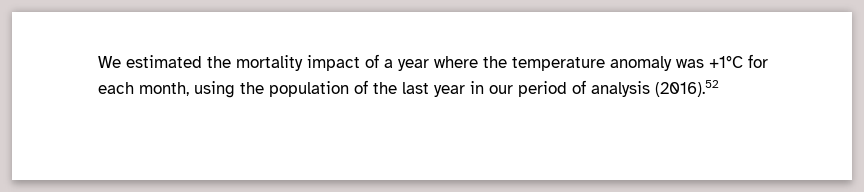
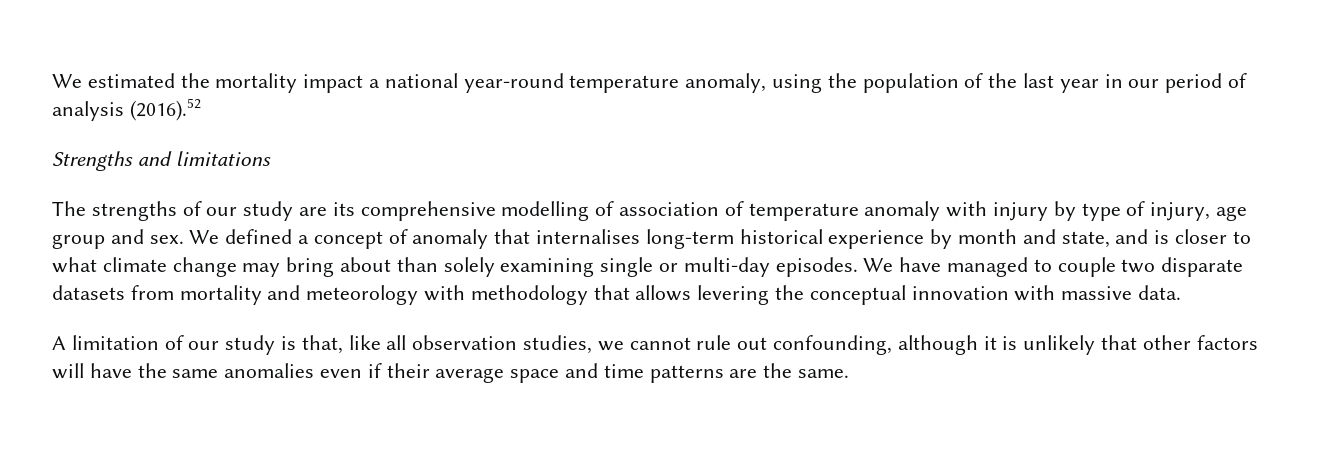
- We estimated the mortality impact of a year where the temperature anomaly was +1°C for each month, using the population of the last year in our period of analysis (2016).52
+ We estimated the mortality impact a national year-round temperature anomaly, using the population of the last year in our period of analysis (2016).52
+ Strengths and limitations
+ The strengths of our study are its comprehensive modelling of association of temperature anomaly with injury by type of injury, age group and sex. We defined a concept of anomaly that internalises long-term historical experience by month and state, and is closer to what climate change may bring about than solely examining single or multi-day episodes. We have managed to couple two disparate datasets from mortality and meteorology with methodology that allows levering the conceptual innovation with massive data.
+ A limitation of our study is that, like all observation studies, we cannot rule out confounding, although it is unlikely that other factors will have the same anomalies even if their average space and time patterns are the same.

